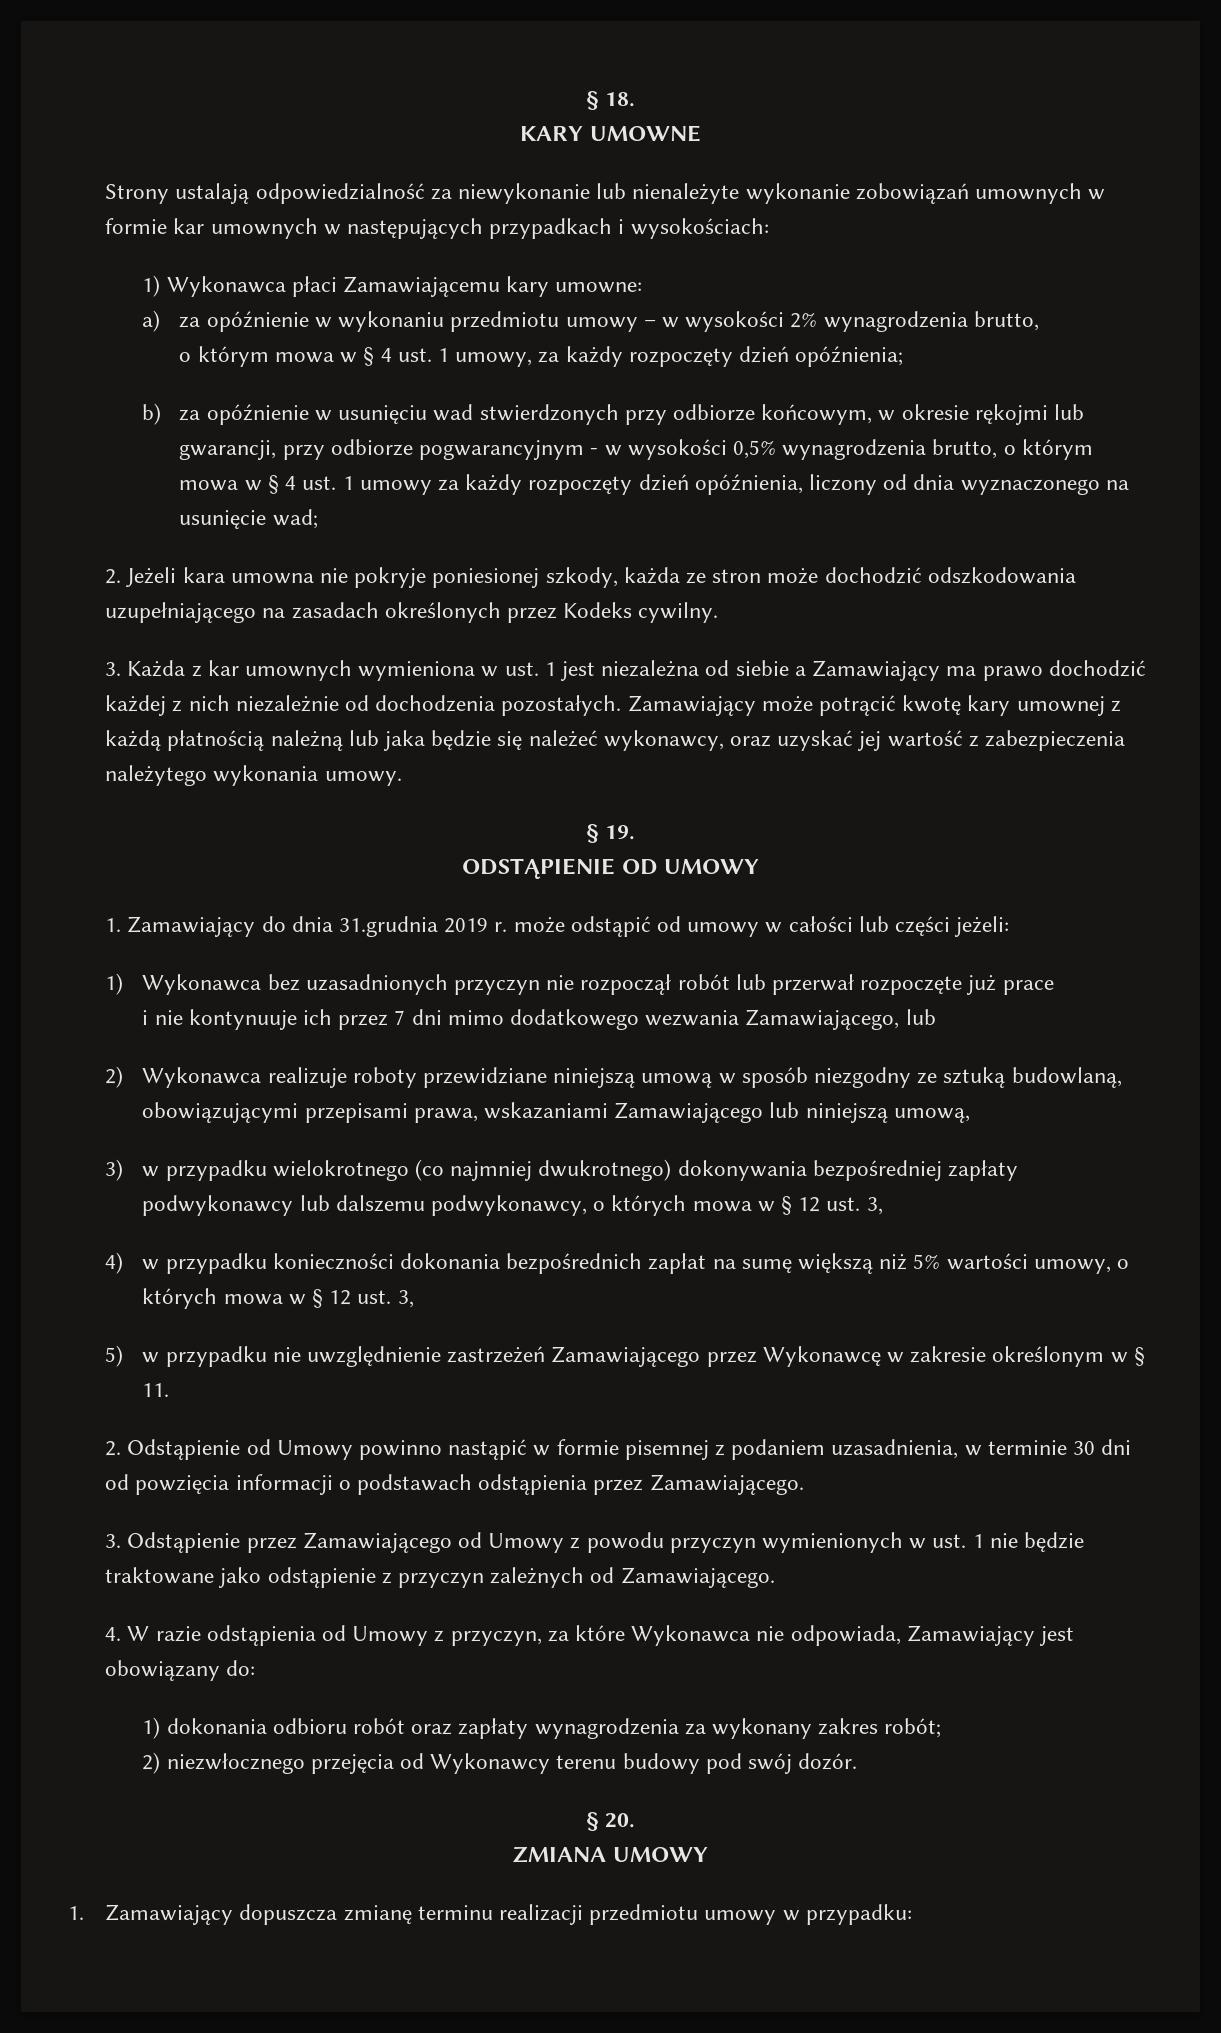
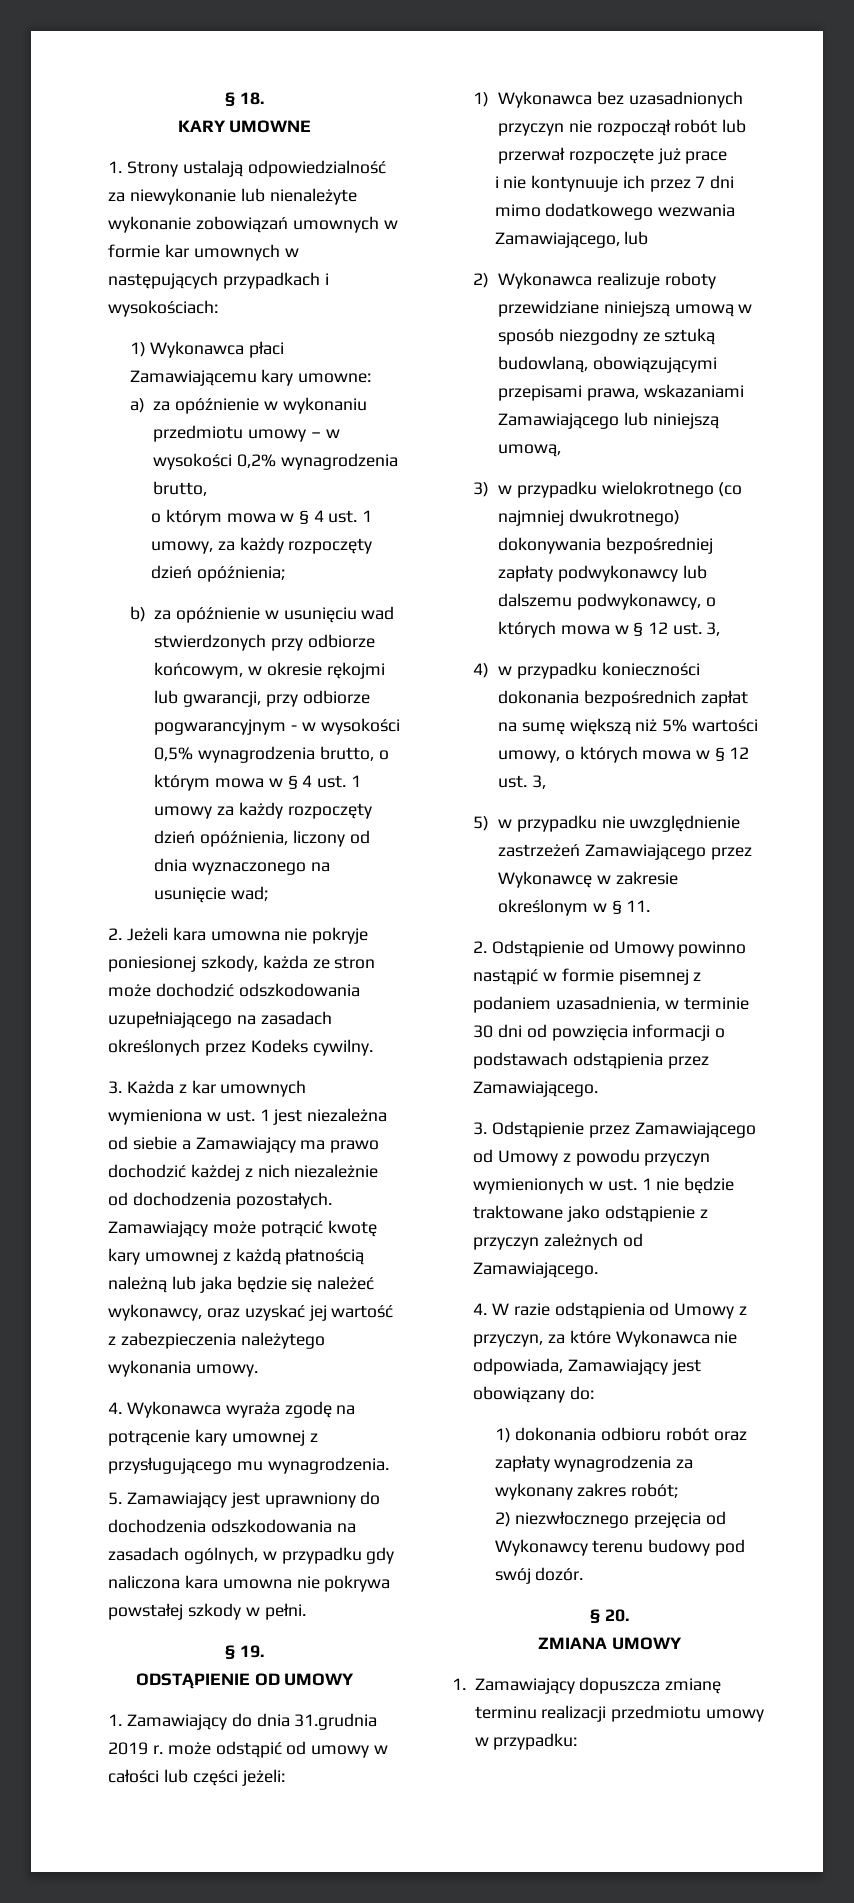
- Strony ustalają odpowiedzialność za niewykonanie lub nienależyte wykonanie zobowiązań umownych w formie kar umownych w następujących przypadkach i wysokościach:
+ 1. Strony ustalają odpowiedzialność za niewykonanie lub nienależyte wykonanie zobowiązań umownych w formie kar umownych w następujących przypadkach i wysokościach:
- a) za opóźnienie w wykonaniu przedmiotu umowy – w wysokości 2% wynagrodzenia brutto,
+ a) za opóźnienie w wykonaniu przedmiotu umowy – w wysokości 0,2% wynagrodzenia brutto,
+ 4. Wykonawca wyraża zgodę na potrącenie kary umownej z przysługującego mu wynagrodzenia.
+ 5. Zamawiający jest uprawniony do dochodzenia odszkodowania na zasadach ogólnych, w przypadku gdy naliczona kara umowna nie pokrywa powstałej szkody w pełni.

